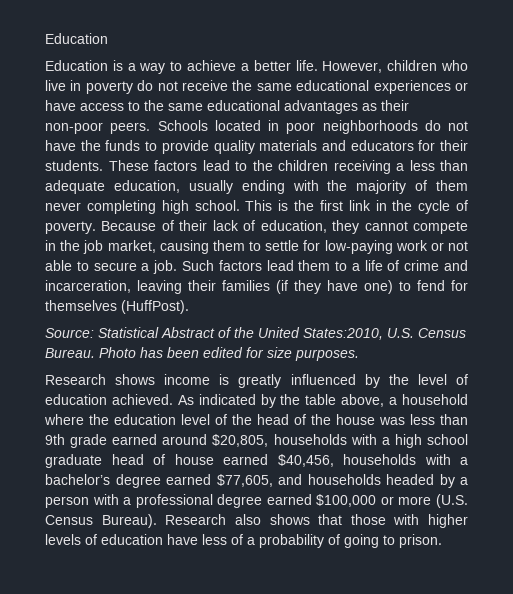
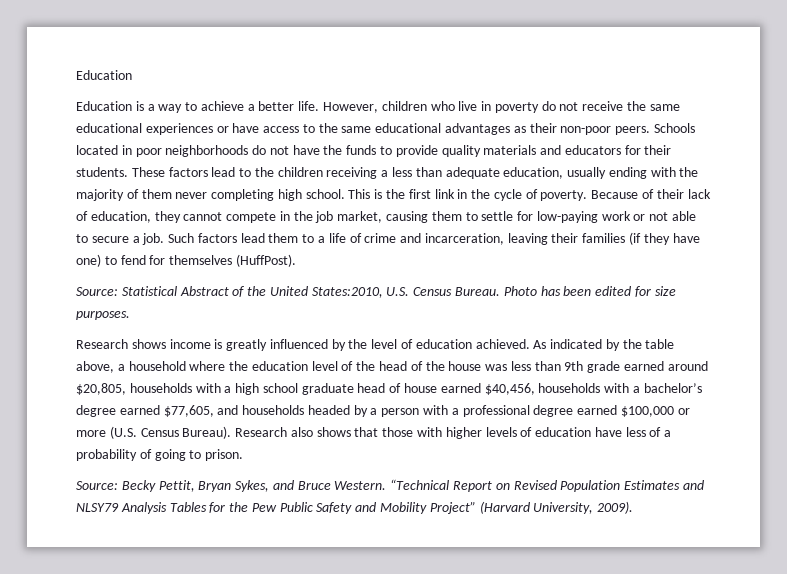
+ Source: Becky Pettit, Bryan Sykes, and Bruce Western. “Technical Report on Revised Population Estimates and NLSY79 Analysis Tables for the Pew Public Safety and Mobility Project” (Harvard University, 2009).

